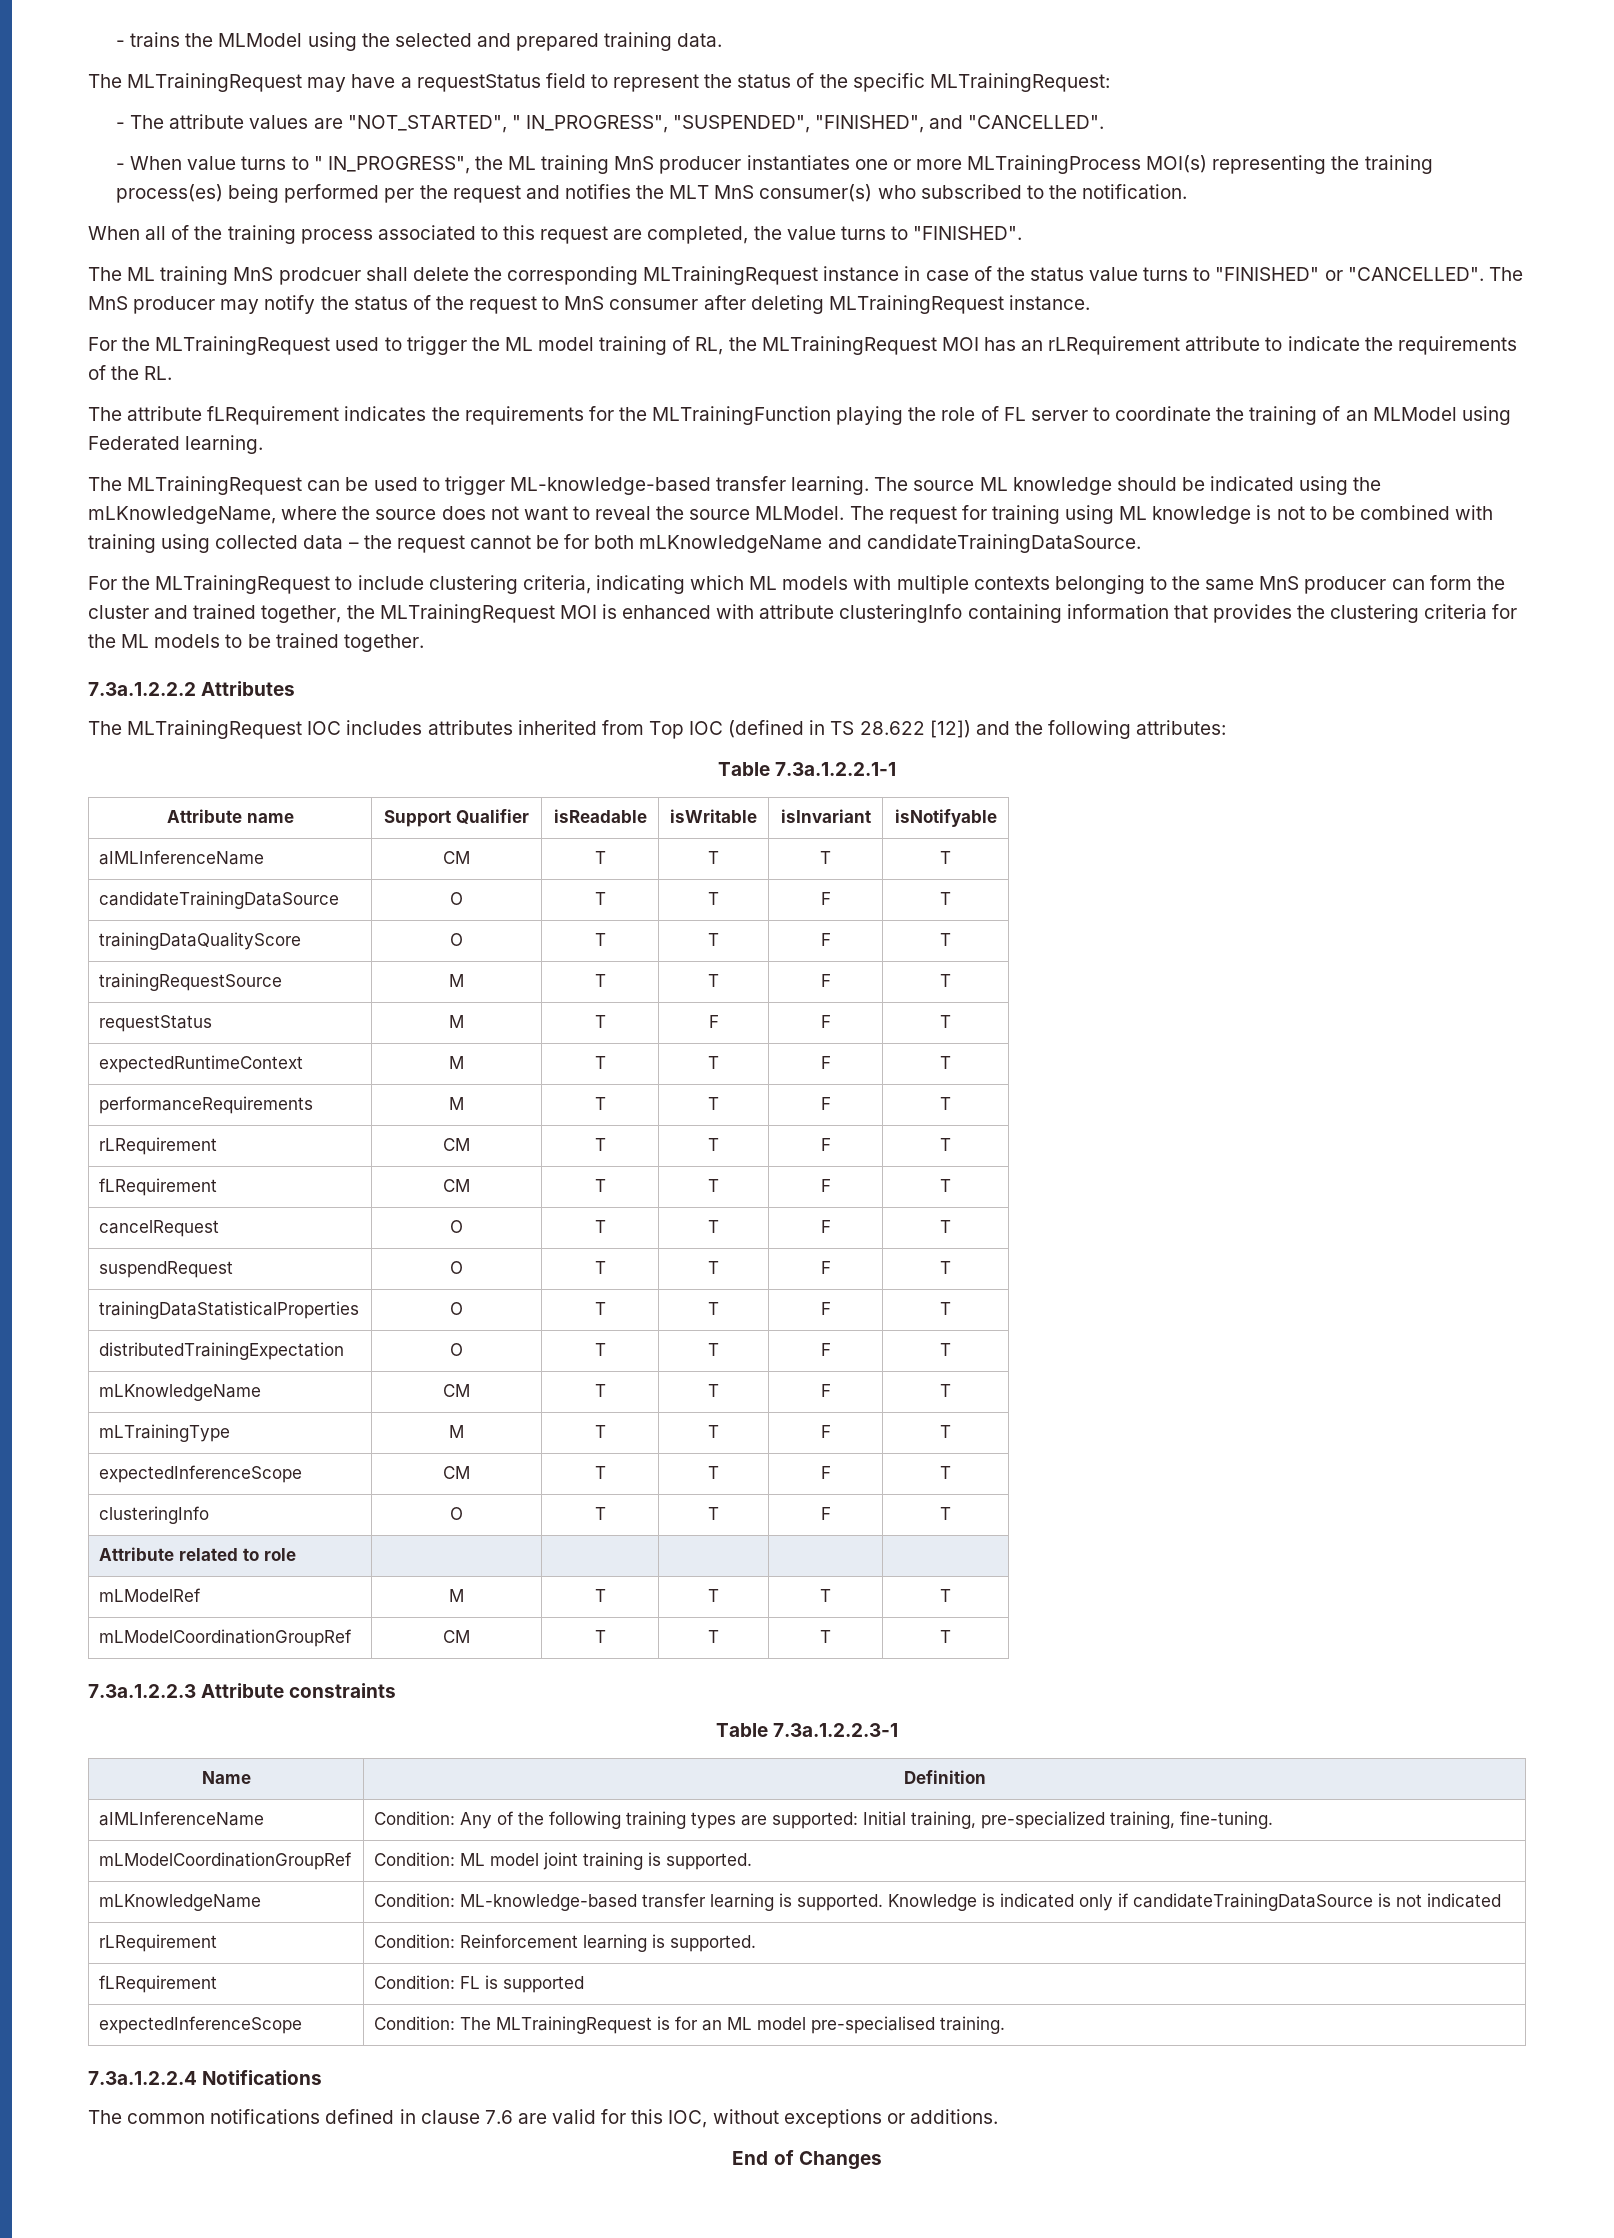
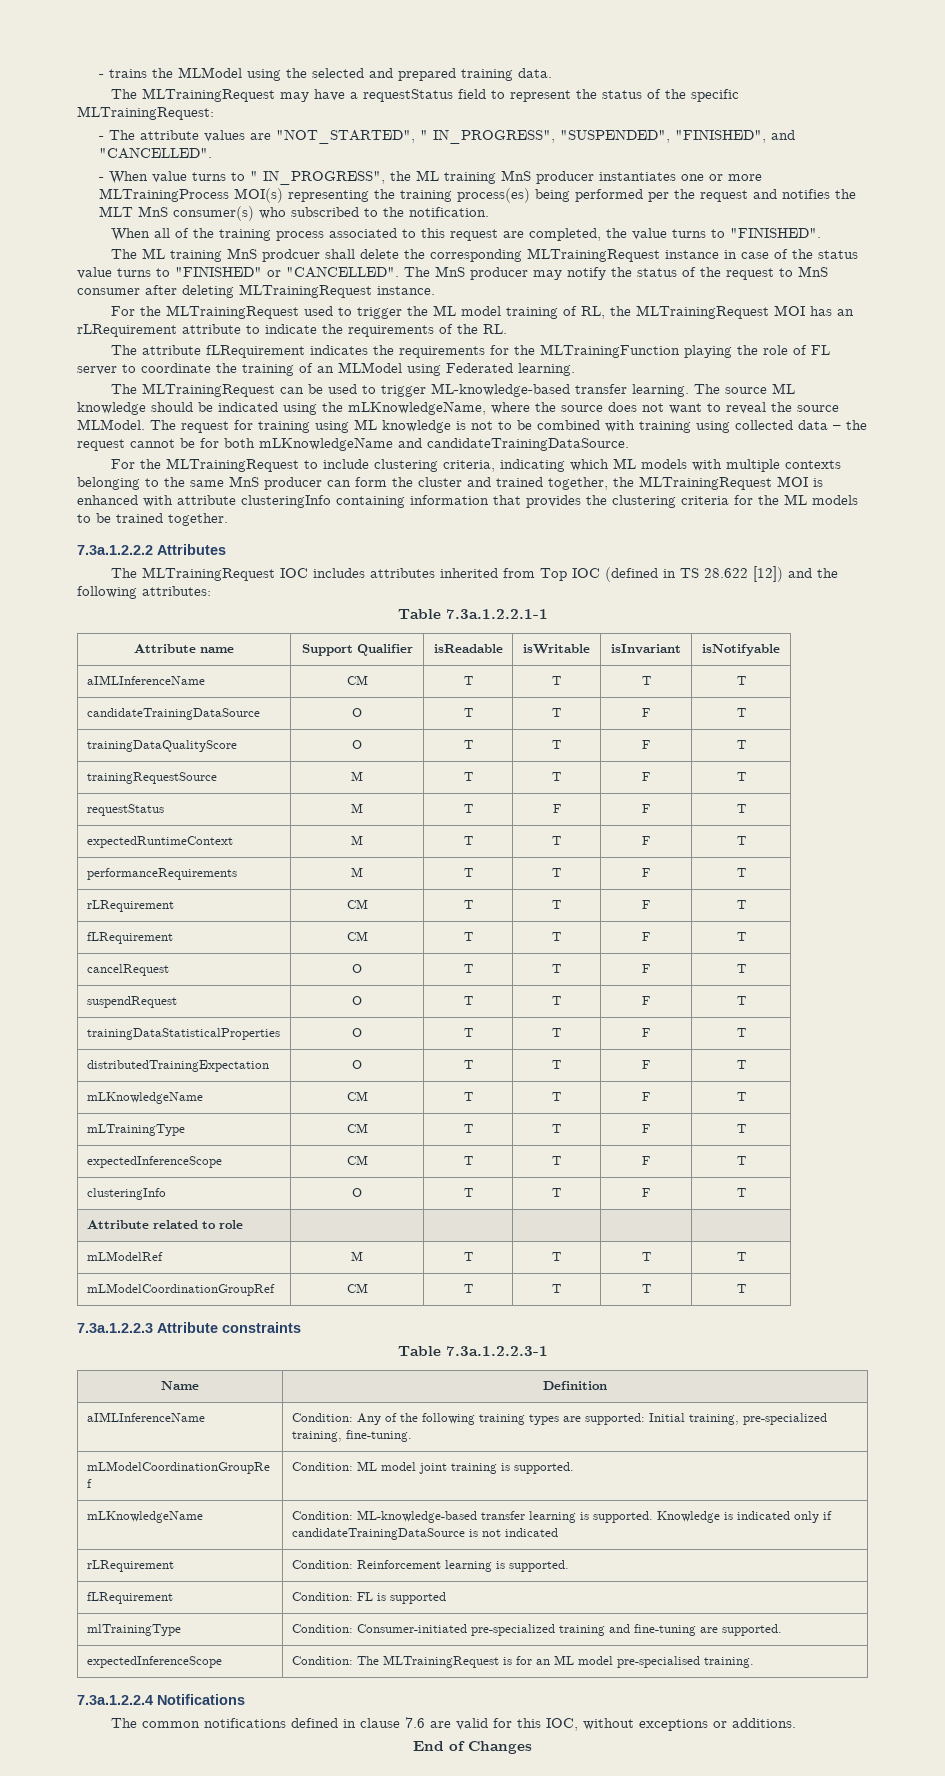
- mLTrainingType | M | T | T | F | T
+ mLTrainingType | CM | T | T | F | T
+ mlTrainingType | Condition: Consumer-initiated pre-specialized training and fine-tuning are supported.

